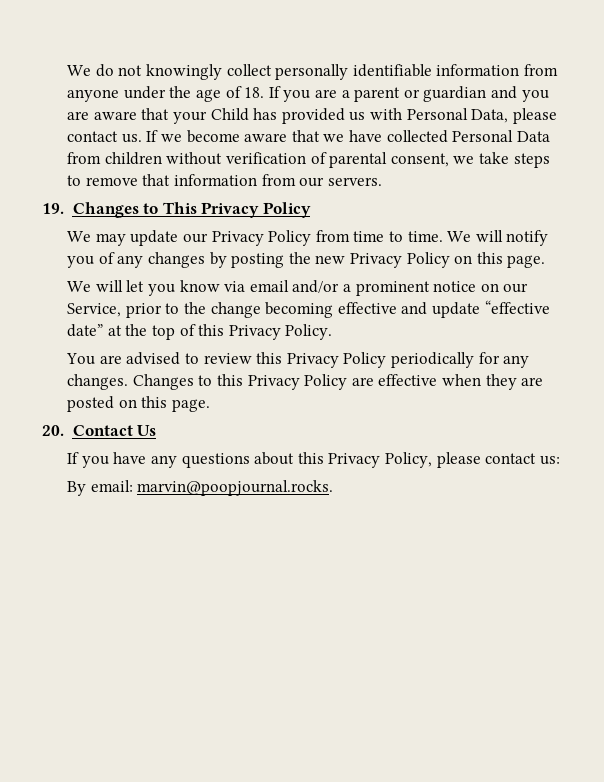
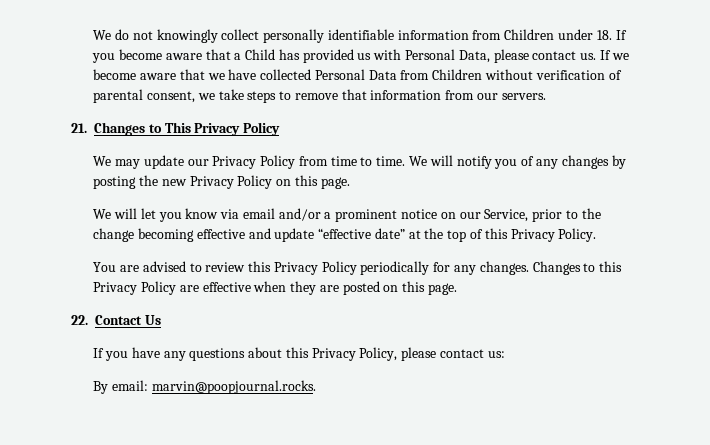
- We do not knowingly collect personally identifiable information from anyone under the age of 18. If you are a parent or guardian and you are aware that your Child has provided us with Personal Data, please contact us.
+ We do not knowingly collect personally identifiable information from Children under 18. If you become aware that a Child has provided us with Personal Data, please contact us.
- If we become aware that we have collected Personal Data from children without verification of parental consent, we take steps to remove that information from our servers.
+ If we become aware that we have collected Personal Data from Children without verification of parental consent, we take steps to remove that information from our servers.
- 19. Changes to This Privacy Policy
+ 21. Changes to This Privacy Policy
- 20. Contact Us
+ 22. Contact Us

